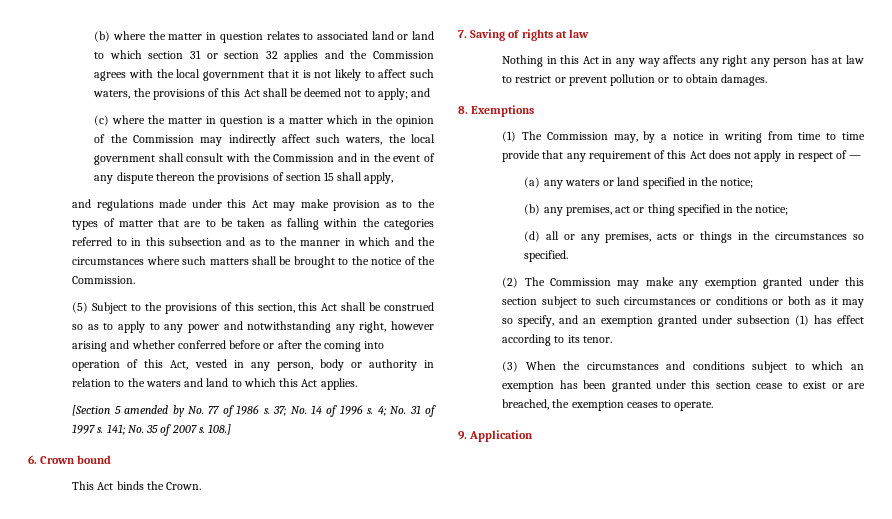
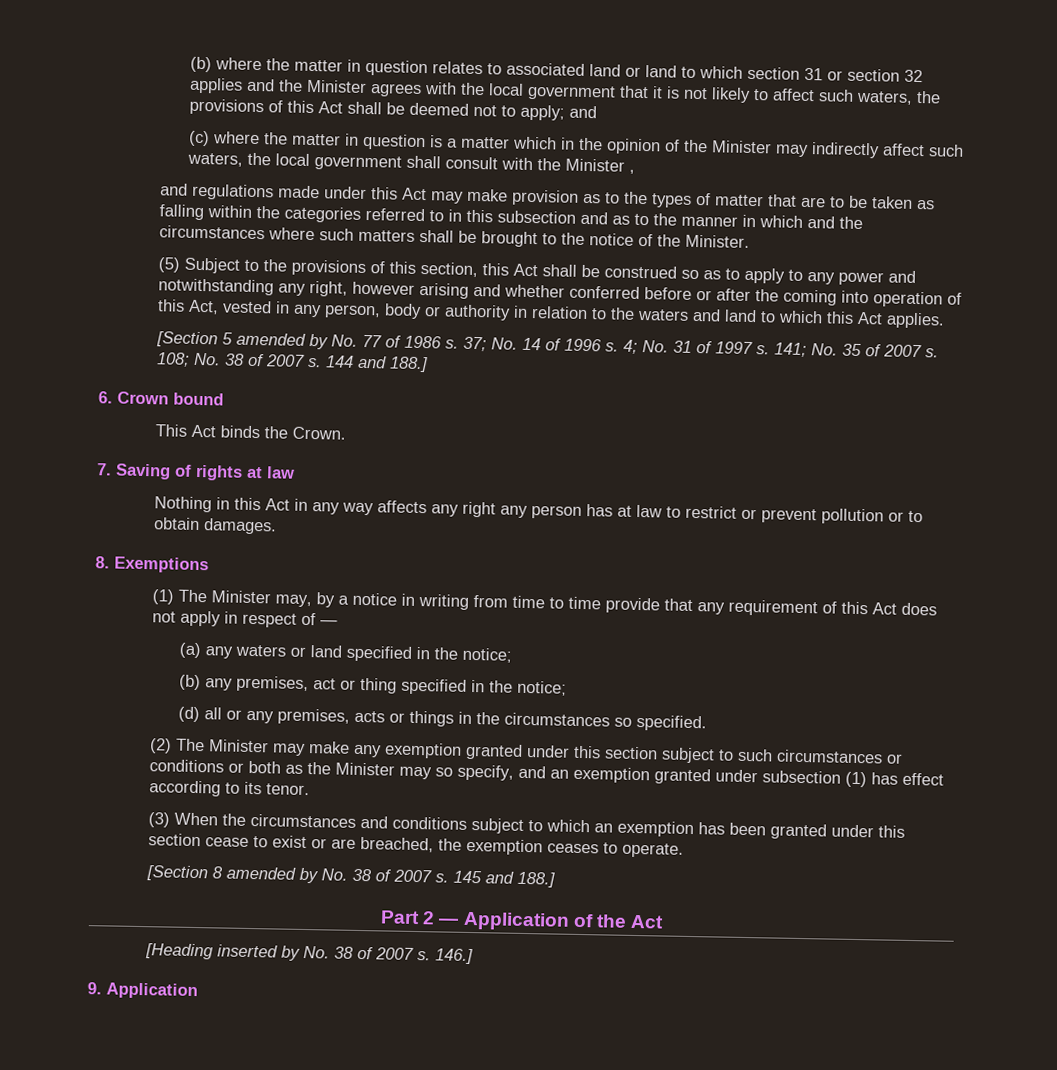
- (b) where the matter in question relates to associated land or land to which section 31 or section 32 applies and the Commission agrees with the local government that it is not likely to affect such waters, the provisions of this Act shall be deemed not to apply; and
+ (b) where the matter in question relates to associated land or land to which section 31 or section 32 applies and the Minister agrees with the local government that it is not likely to affect such waters, the provisions of this Act shall be deemed not to apply; and
- (c) where the matter in question is a matter which in the opinion of the Commission may indirectly affect such waters, the local government shall consult with the Commission and in the event of any dispute thereon the provisions of section 15 shall apply,
+ (c) where the matter in question is a matter which in the opinion of the Minister may indirectly affect such waters, the local government shall consult with the Minister ,
- and regulations made under this Act may make provision as to the types of matter that are to be taken as falling within the categories referred to in this subsection and as to the manner in which and the circumstances where such matters shall be brought to the notice of the Commission.
+ and regulations made under this Act may make provision as to the types of matter that are to be taken as falling within the categories referred to in this subsection and as to the manner in which and the circumstances where such matters shall be brought to the notice of the Minister.
- 108.]
+ 108; No. 38 of 2007 s. 144 and 188.]
- (1) The Commission may, by a notice in writing from time to time provide that any requirement of this Act does not apply in respect of —
+ (1) The Minister may, by a notice in writing from time to time provide that any requirement of this Act does not apply in respect of —
- (2) The Commission may make any exemption granted under this section subject to such circumstances or conditions or both as it may so specify, and an exemption granted under subsection (1) has effect according to its tenor.
+ (2) The Minister may make any exemption granted under this section subject to such circumstances or conditions or both as the Minister may so specify, and an exemption granted under subsection (1) has effect according to its tenor.
+ [Section 8 amended by No. 38 of 2007 s. 145 and 188.]
+ Part 2 — Application of the Act
+ [Heading inserted by No. 38 of 2007 s. 146.]

